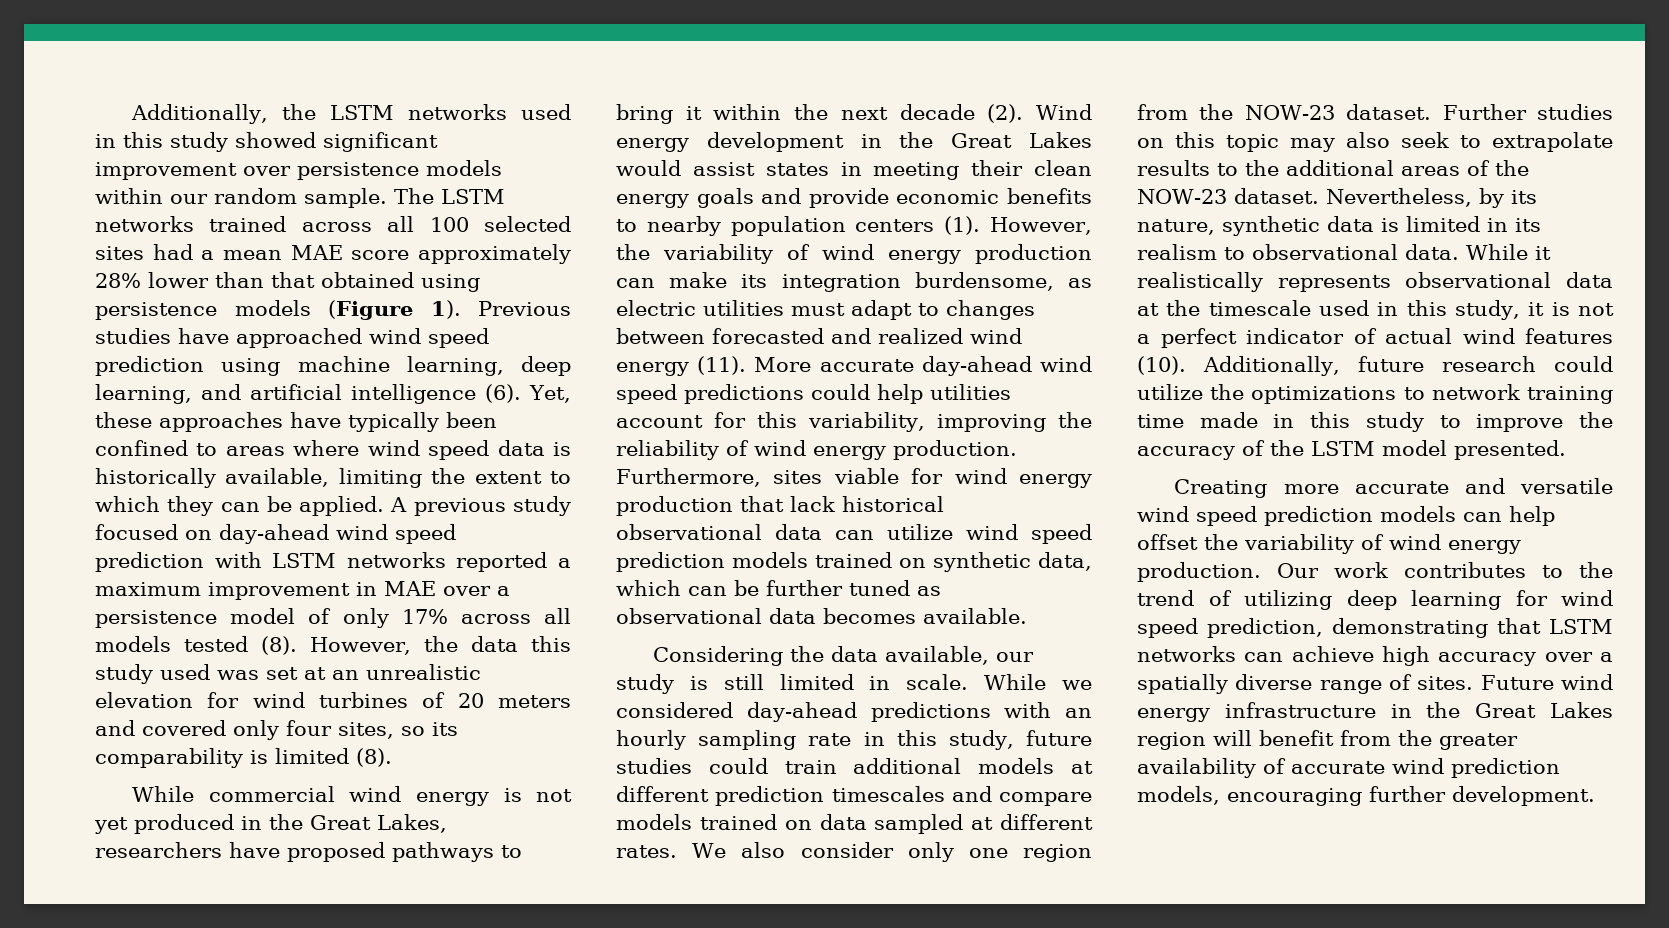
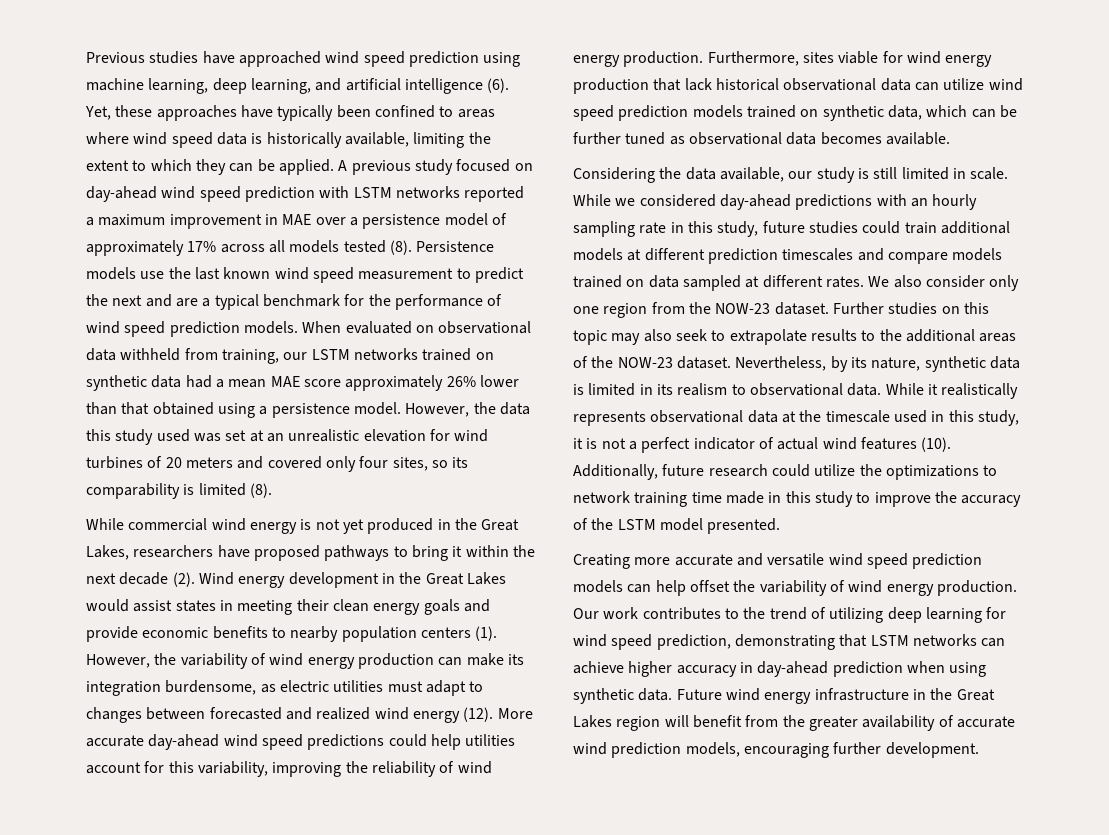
- Additionally, the LSTM networks used in this study showed significant improvement over persistence models within our random sample. The LSTM networks trained across all 100 selected sites had a mean MAE score approximately 28% lower than that obtained using persistence models (Figure 1).
- A previous study focused on day-ahead wind speed prediction with LSTM networks reported a maximum improvement in MAE over a persistence model of only 17% across all models tested (8).
+ A previous study focused on day-ahead wind speed prediction with LSTM networks reported a maximum improvement in MAE over a persistence model of approximately 17% across all models tested (8).
+ Persistence models use the last known wind speed measurement to predict the next and are a typical benchmark for the performance of wind speed prediction models. When evaluated on observational data withheld from training, our LSTM networks trained on synthetic data had a mean MAE score approximately 26% lower than that obtained using a persistence model.
- However, the variability of wind energy production can make its integration burdensome, as electric utilities must adapt to changes between forecasted and realized wind energy (11).
+ However, the variability of wind energy production can make its integration burdensome, as electric utilities must adapt to changes between forecasted and realized wind energy (12).
- Our work contributes to the trend of utilizing deep learning for wind speed prediction, demonstrating that LSTM networks can achieve high accuracy over a spatially diverse range of sites.
+ Our work contributes to the trend of utilizing deep learning for wind speed prediction, demonstrating that LSTM networks can achieve higher accuracy in day-ahead prediction when using synthetic data.

